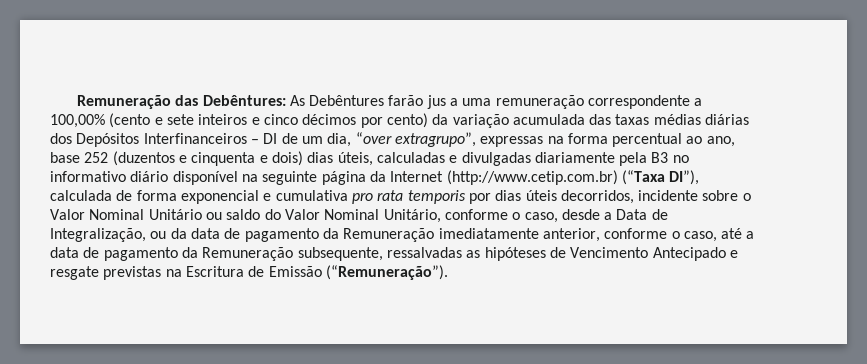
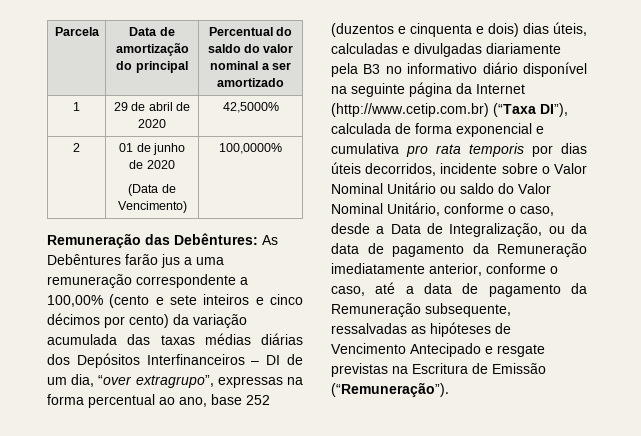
+ Parcela | Data de amortização do principal | Percentual do saldo do valor nominal a ser amortizado
+ 1 | 29 de abril de 2020 | 42,5000%
+ 2 | 01 de junho de 2020
+ (Data de Vencimento) | 100,0000%

